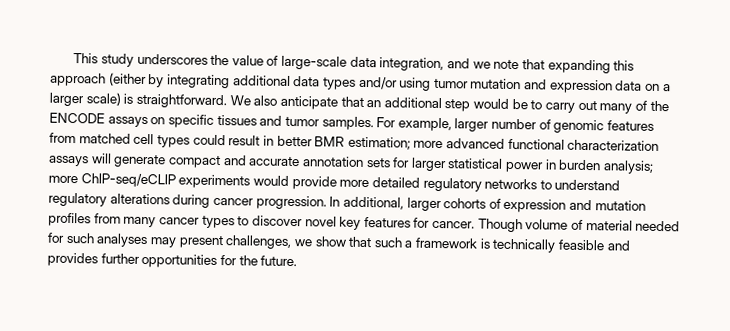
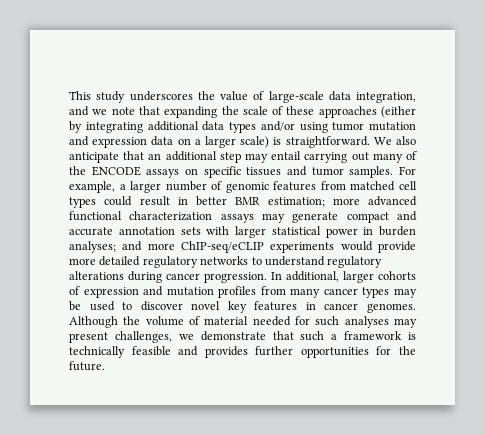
- This study underscores the value of large-scale data integration, and we note that expanding this approach (either by integrating additional data types and/or using tumor mutation and expression data on a larger scale) is straightforward.
+ This study underscores the value of large-scale data integration, and we note that expanding the scale of these approaches (either by integrating additional data types and/or using tumor mutation and expression data on a larger scale) is straightforward.
- We also anticipate that an additional step would be to carry out many of the ENCODE assays on specific tissues and tumor samples.
+ We also anticipate that an additional step may entail carrying out many of the ENCODE assays on specific tissues and tumor samples.
- For example, larger number of genomic features from matched cell types could result in better BMR estimation; more advanced functional characterization assays will generate compact and accurate annotation sets for larger statistical power in burden analysis; more ChIP-seq/eCLIP experiments would provide more detailed regulatory networks to understand regulatory alterations during cancer progression.
+ For example, a larger number of genomic features from matched cell types could result in better BMR estimation; more advanced functional characterization assays may generate compact and accurate annotation sets with larger statistical power in burden analyses; and more ChIP-seq/eCLIP experiments would provide more detailed regulatory networks to understand regulatory alterations during cancer progression.
- In additional, larger cohorts of expression and mutation profiles from many cancer types to discover novel key features for cancer. Though volume of material needed for such analyses may present challenges, we show that such a framework is technically feasible and provides further opportunities for the future.
+ In additional, larger cohorts of expression and mutation profiles from many cancer types may be used to discover novel key features in cancer genomes. Although the volume of material needed for such analyses may present challenges, we demonstrate that such a framework is technically feasible and provides further opportunities for the future.

